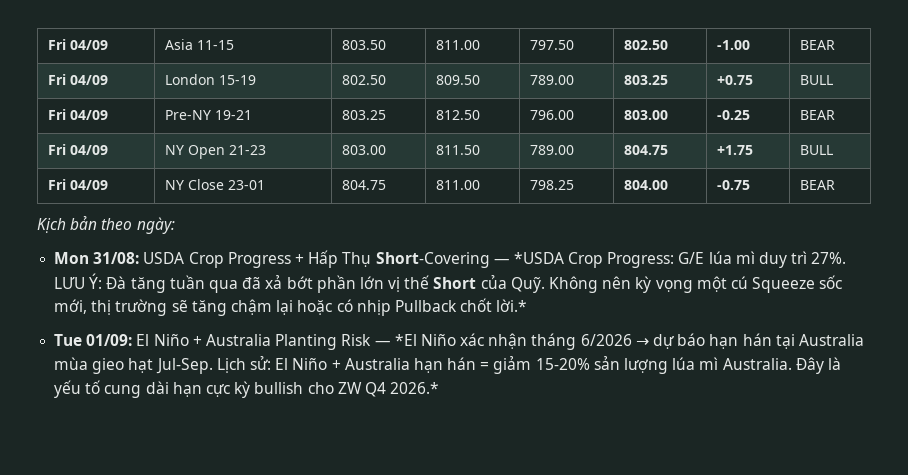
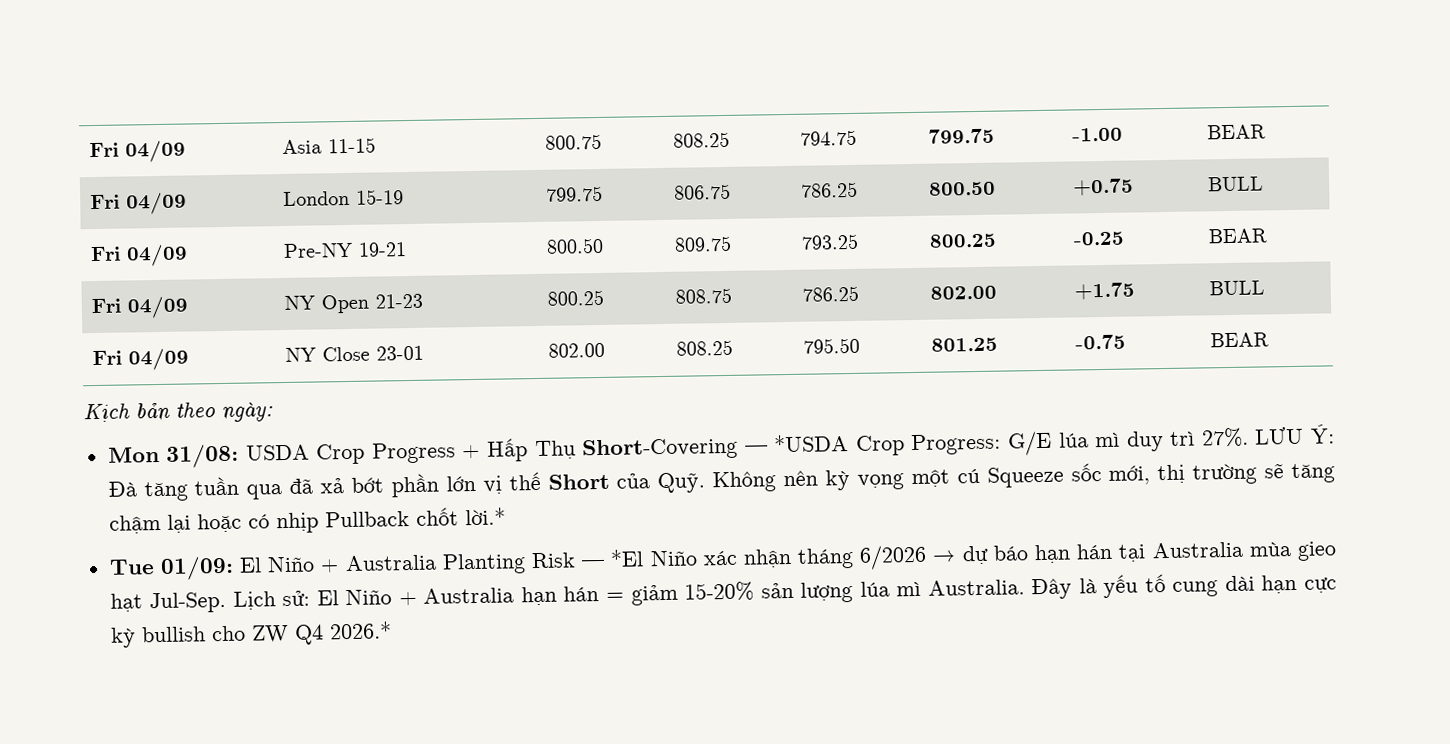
- Fri 04/09 | Asia 11-15 | 803.50 | 811.00 | 797.50 | 802.50 | -1.00 | BEAR
+ Fri 04/09 | Asia 11-15 | 800.75 | 808.25 | 794.75 | 799.75 | -1.00 | BEAR
- Fri 04/09 | London 15-19 | 802.50 | 809.50 | 789.00 | 803.25 | +0.75 | BULL
+ Fri 04/09 | London 15-19 | 799.75 | 806.75 | 786.25 | 800.50 | +0.75 | BULL
- Fri 04/09 | Pre-NY 19-21 | 803.25 | 812.50 | 796.00 | 803.00 | -0.25 | BEAR
+ Fri 04/09 | Pre-NY 19-21 | 800.50 | 809.75 | 793.25 | 800.25 | -0.25 | BEAR
- Fri 04/09 | NY Open 21-23 | 803.00 | 811.50 | 789.00 | 804.75 | +1.75 | BULL
+ Fri 04/09 | NY Open 21-23 | 800.25 | 808.75 | 786.25 | 802.00 | +1.75 | BULL
- Fri 04/09 | NY Close 23-01 | 804.75 | 811.00 | 798.25 | 804.00 | -0.75 | BEAR
+ Fri 04/09 | NY Close 23-01 | 802.00 | 808.25 | 795.50 | 801.25 | -0.75 | BEAR

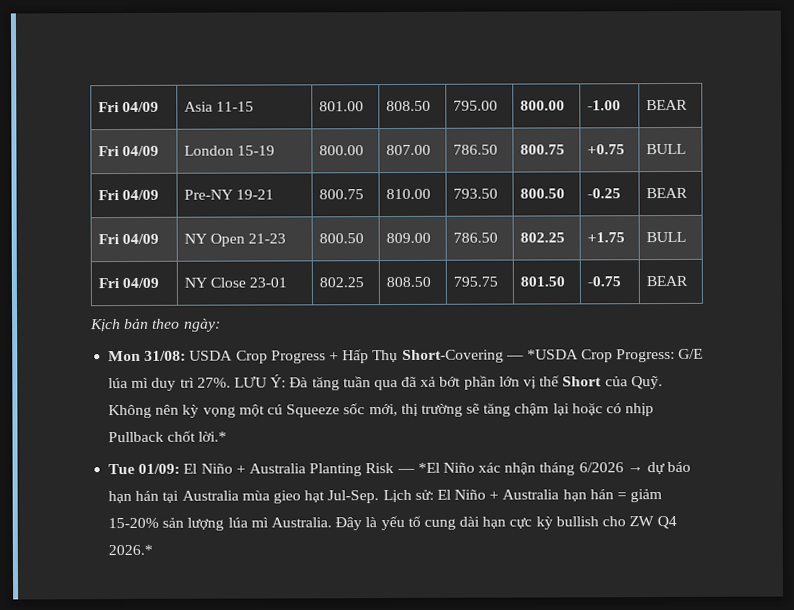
- Fri 04/09 | Asia 11-15 | 800.75 | 808.25 | 794.75 | 799.75 | -1.00 | BEAR
+ Fri 04/09 | Asia 11-15 | 801.00 | 808.50 | 795.00 | 800.00 | -1.00 | BEAR
- Fri 04/09 | London 15-19 | 799.75 | 806.75 | 786.25 | 800.50 | +0.75 | BULL
+ Fri 04/09 | London 15-19 | 800.00 | 807.00 | 786.50 | 800.75 | +0.75 | BULL
- Fri 04/09 | Pre-NY 19-21 | 800.50 | 809.75 | 793.25 | 800.25 | -0.25 | BEAR
+ Fri 04/09 | Pre-NY 19-21 | 800.75 | 810.00 | 793.50 | 800.50 | -0.25 | BEAR
- Fri 04/09 | NY Open 21-23 | 800.25 | 808.75 | 786.25 | 802.00 | +1.75 | BULL
+ Fri 04/09 | NY Open 21-23 | 800.50 | 809.00 | 786.50 | 802.25 | +1.75 | BULL
- Fri 04/09 | NY Close 23-01 | 802.00 | 808.25 | 795.50 | 801.25 | -0.75 | BEAR
+ Fri 04/09 | NY Close 23-01 | 802.25 | 808.50 | 795.75 | 801.50 | -0.75 | BEAR

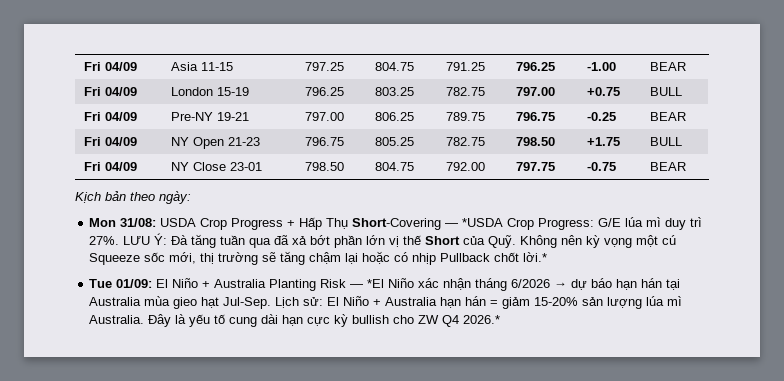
- Fri 04/09 | Asia 11-15 | 801.00 | 808.50 | 795.00 | 800.00 | -1.00 | BEAR
+ Fri 04/09 | Asia 11-15 | 797.25 | 804.75 | 791.25 | 796.25 | -1.00 | BEAR
- Fri 04/09 | London 15-19 | 800.00 | 807.00 | 786.50 | 800.75 | +0.75 | BULL
+ Fri 04/09 | London 15-19 | 796.25 | 803.25 | 782.75 | 797.00 | +0.75 | BULL
- Fri 04/09 | Pre-NY 19-21 | 800.75 | 810.00 | 793.50 | 800.50 | -0.25 | BEAR
+ Fri 04/09 | Pre-NY 19-21 | 797.00 | 806.25 | 789.75 | 796.75 | -0.25 | BEAR
- Fri 04/09 | NY Open 21-23 | 800.50 | 809.00 | 786.50 | 802.25 | +1.75 | BULL
+ Fri 04/09 | NY Open 21-23 | 796.75 | 805.25 | 782.75 | 798.50 | +1.75 | BULL
- Fri 04/09 | NY Close 23-01 | 802.25 | 808.50 | 795.75 | 801.50 | -0.75 | BEAR
+ Fri 04/09 | NY Close 23-01 | 798.50 | 804.75 | 792.00 | 797.75 | -0.75 | BEAR

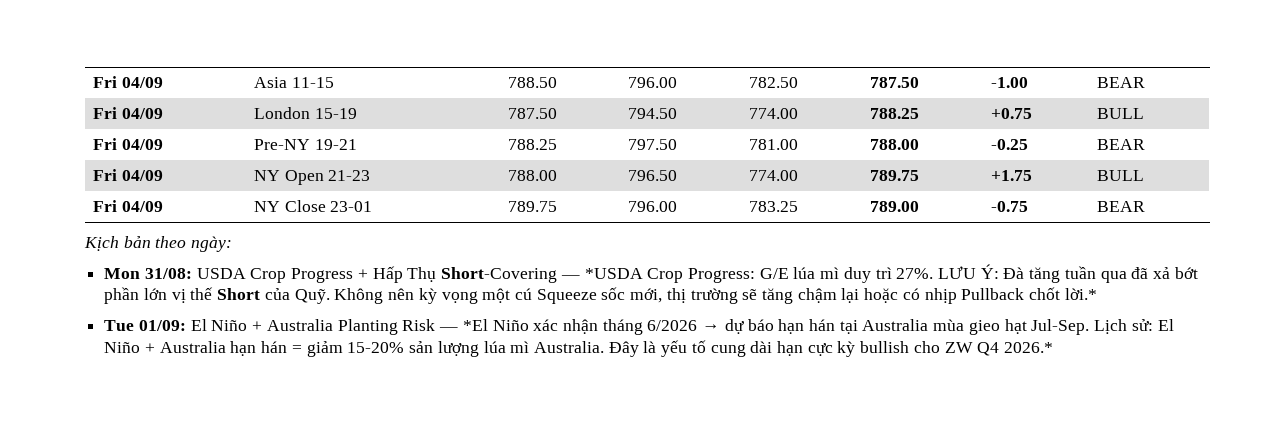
- Fri 04/09 | Asia 11-15 | 797.25 | 804.75 | 791.25 | 796.25 | -1.00 | BEAR
+ Fri 04/09 | Asia 11-15 | 788.50 | 796.00 | 782.50 | 787.50 | -1.00 | BEAR
- Fri 04/09 | London 15-19 | 796.25 | 803.25 | 782.75 | 797.00 | +0.75 | BULL
+ Fri 04/09 | London 15-19 | 787.50 | 794.50 | 774.00 | 788.25 | +0.75 | BULL
- Fri 04/09 | Pre-NY 19-21 | 797.00 | 806.25 | 789.75 | 796.75 | -0.25 | BEAR
+ Fri 04/09 | Pre-NY 19-21 | 788.25 | 797.50 | 781.00 | 788.00 | -0.25 | BEAR
- Fri 04/09 | NY Open 21-23 | 796.75 | 805.25 | 782.75 | 798.50 | +1.75 | BULL
+ Fri 04/09 | NY Open 21-23 | 788.00 | 796.50 | 774.00 | 789.75 | +1.75 | BULL
- Fri 04/09 | NY Close 23-01 | 798.50 | 804.75 | 792.00 | 797.75 | -0.75 | BEAR
+ Fri 04/09 | NY Close 23-01 | 789.75 | 796.00 | 783.25 | 789.00 | -0.75 | BEAR

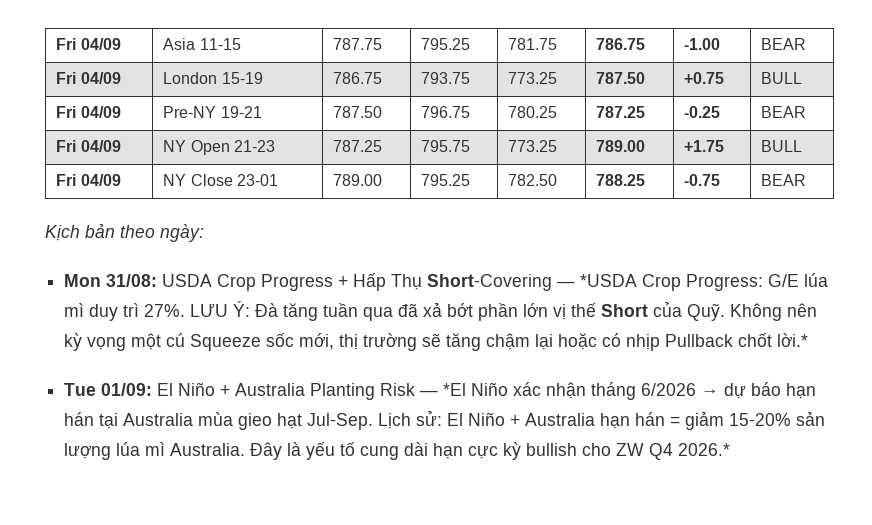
- Fri 04/09 | Asia 11-15 | 788.50 | 796.00 | 782.50 | 787.50 | -1.00 | BEAR
+ Fri 04/09 | Asia 11-15 | 787.75 | 795.25 | 781.75 | 786.75 | -1.00 | BEAR
- Fri 04/09 | London 15-19 | 787.50 | 794.50 | 774.00 | 788.25 | +0.75 | BULL
+ Fri 04/09 | London 15-19 | 786.75 | 793.75 | 773.25 | 787.50 | +0.75 | BULL
- Fri 04/09 | Pre-NY 19-21 | 788.25 | 797.50 | 781.00 | 788.00 | -0.25 | BEAR
+ Fri 04/09 | Pre-NY 19-21 | 787.50 | 796.75 | 780.25 | 787.25 | -0.25 | BEAR
- Fri 04/09 | NY Open 21-23 | 788.00 | 796.50 | 774.00 | 789.75 | +1.75 | BULL
+ Fri 04/09 | NY Open 21-23 | 787.25 | 795.75 | 773.25 | 789.00 | +1.75 | BULL
- Fri 04/09 | NY Close 23-01 | 789.75 | 796.00 | 783.25 | 789.00 | -0.75 | BEAR
+ Fri 04/09 | NY Close 23-01 | 789.00 | 795.25 | 782.50 | 788.25 | -0.75 | BEAR

